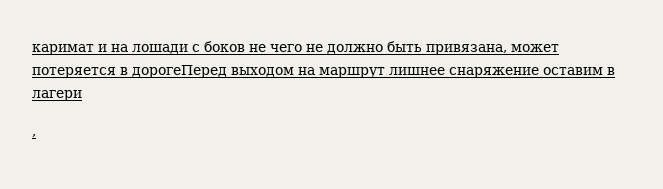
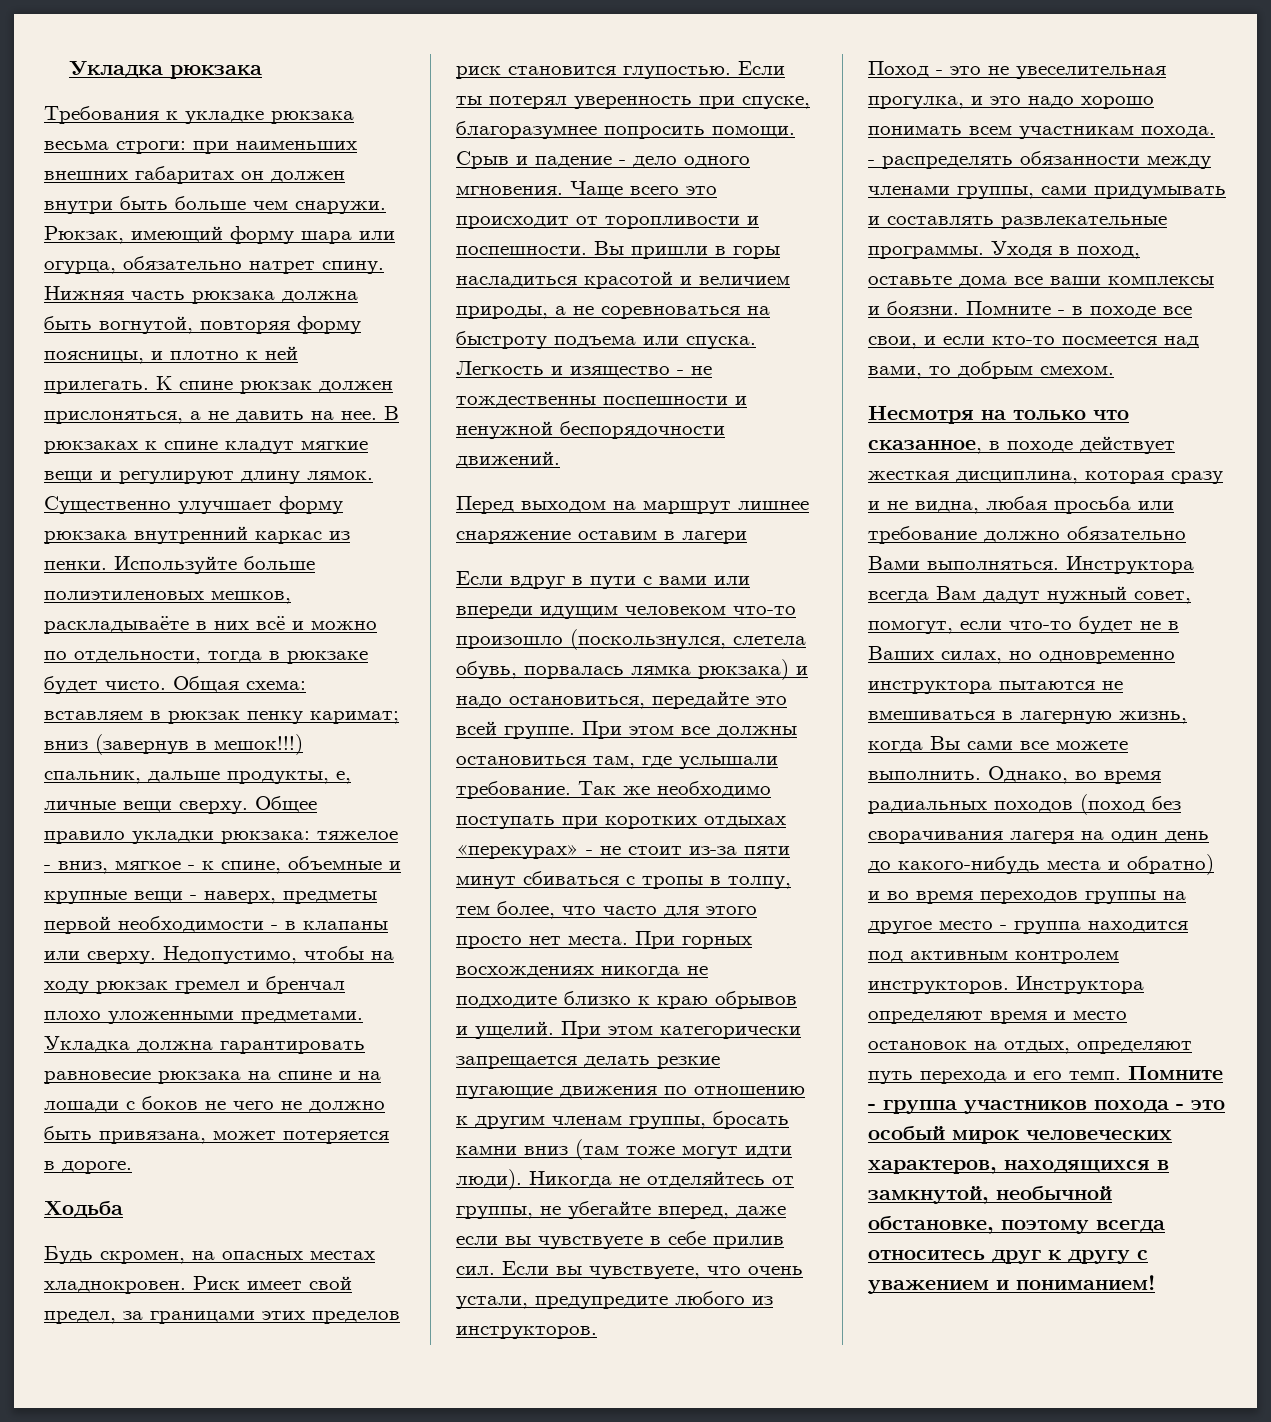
- каримат и на лошади с боков не чего не должно быть привязана, может потеряется в дорогеПеред выходом на маршрут лишнее снаряжение оставим в лагери
+ Укладка рюкзака
+ Требования к укладке рюкзака весьма строги: при наименьших внешних габаритах он должен внутри быть больше чем снаружи. Рюкзак, имеющий форму шара или огурца, обязательно натрет спину. Нижняя часть рюкзака должна быть вогнутой, повторяя форму поясницы, и плотно к ней прилегать. К спине рюкзак должен прислоняться, а не давить на нее. В рюкзаках к спине кладут мягкие вещи и регулируют длину лямок. Существенно улучшает форму рюкзака внутренний каркас из пенки. Используйте больше полиэтиленовых мешков, раскладываёте в них всё и можно по отдельности, тогда в рюкзаке будет чисто. Общая схема: вставляем в рюкзак пенку каримат; вниз (завернув в мешок!!!) спальник, дальше продукты, е, личные вещи сверху. Общее правило укладки рюкзака: тяжелое - вниз, мягкое - к спине, объемные и крупные вещи - наверх, предметы первой необходимости - в клапаны или сверху. Недопустимо, чтобы на ходу рюкзак гремел и бренчал плохо уложенными предметами. Укладка должна гарантировать равновесие рюкзака на спине и на лошади с боков не чего не должно быть привязана, может потеряется в дороге.
+ Ходьба
+ Будь скромен, на опасных местах хладнокровен. Риск имеет свой предел, за границами этих пределов риск становится глупостью. Если ты потерял уверенность при спуске, благоразумнее попросить помощи. Срыв и падение - дело одного мгновения. Чаще всего это происходит от торопливости и поспешности. Вы пришли в горы насладиться красотой и величием природы, а не соревноваться на быстроту подъема или спуска. Легкость и изящество - не тождественны поспешности и ненужной беспорядочности движений.
+ Перед выходом на маршрут лишнее снаряжение оставим в лагери
- ,
+ Если вдруг в пути с вами или впереди идущим человеком что-то произошло (поскользнулся, слетела обувь, порвалась лямка рюкзака) и надо остановиться, передайте это всей группе. При этом все должны остановиться там, где услышали требование. Так же необходимо поступать при коротких отдыхах «перекурах» - не стоит из-за пяти минут сбиваться с тропы в толпу, тем более, что часто для этого просто нет места. При горных восхождениях никогда не подходите близко к краю обрывов и ущелий. При этом категорически запрещается делать резкие пугающие движения по отношению к другим членам группы, бросать камни вниз (там тоже могут идти люди). Никогда не отделяйтесь от группы, не убегайте вперед, даже если вы чувствуете в себе прилив сил. Если вы чувствуете, что очень устали, предупредите любого из инструкторов.
+ Поход - это не увеселительная прогулка, и это надо хорошо понимать всем участникам похода. - распределять обязанности между членами группы, сами придумывать и составлять развлекательные программы. Уходя в поход, оставьте дома все ваши комплексы и боязни. Помните - в походе все свои, и если кто-то посмеется над вами, то добрым смехом.
+ Несмотря на только что сказанное, в походе действует жесткая дисциплина, которая сразу и не видна, любая просьба или требование должно обязательно Вами выполняться. Инструктора всегда Вам дадут нужный совет, помогут, если что-то будет не в Ваших силах, но одновременно инструктора пытаются не вмешиваться в лагерную жизнь, когда Вы сами все можете выполнить. Однако, во время радиальных походов (поход без сворачивания лагеря на один день до какого-нибудь места и обратно) и во время переходов группы на другое место - группа находится под активным контролем инструкторов. Инструктора определяют время и место остановок на отдых, определяют путь перехода и его темп. Помните - группа участников похода - это особый мирок человеческих характеров, находящихся в замкнутой, необычной обстановке, поэтому всегда относитесь друг к другу с уважением и пониманием!

